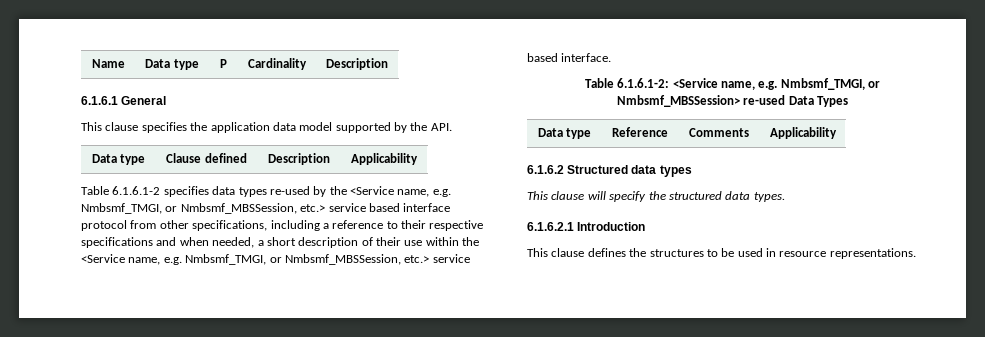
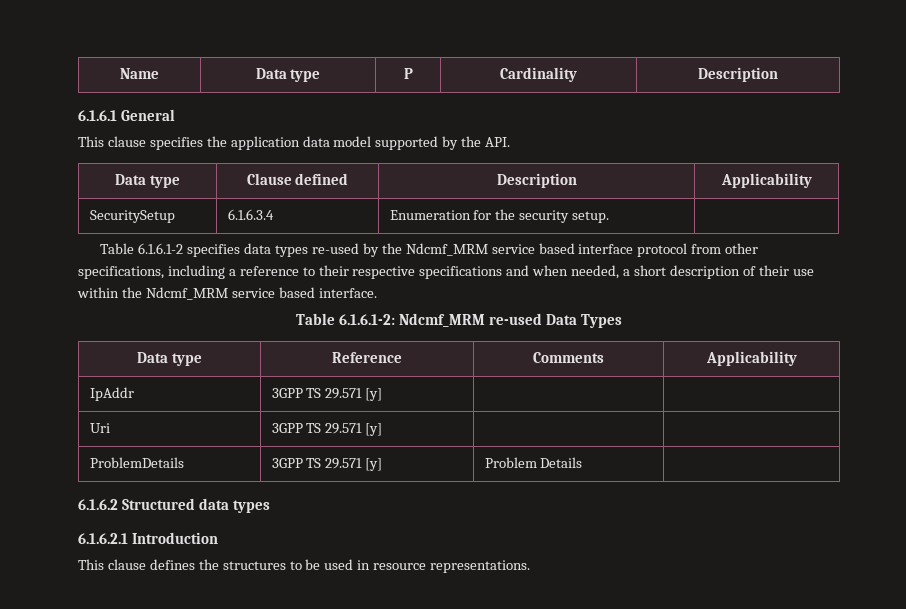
+ SecuritySetup | 6.1.6.3.4 | Enumeration for the security setup. |
- Table 6.1.6.1-2 specifies data types re-used by the <Service name, e.g. Nmbsmf_TMGI, or Nmbsmf_MBSSession, etc.> service based interface protocol from other specifications, including a reference to their respective specifications and when needed, a short description of their use within the <Service name, e.g. Nmbsmf_TMGI, or Nmbsmf_MBSSession, etc.> service based interface.
+ Table 6.1.6.1-2 specifies data types re-used by the Ndcmf_MRM service based interface protocol from other specifications, including a reference to their respective specifications and when needed, a short description of their use within the Ndcmf_MRM service based interface.
- Table 6.1.6.1-2: <Service name, e.g. Nmbsmf_TMGI, or Nmbsmf_MBSSession> re-used Data Types
+ Table 6.1.6.1-2: Ndcmf_MRM re-used Data Types
+ IpAddr | 3GPP TS 29.571 [y] | |
+ Uri | 3GPP TS 29.571 [y] | |
+ ProblemDetails | 3GPP TS 29.571 [y] | Problem Details |
  6.1.6.2 Structured data types
- This clause will specify the structured data types.

